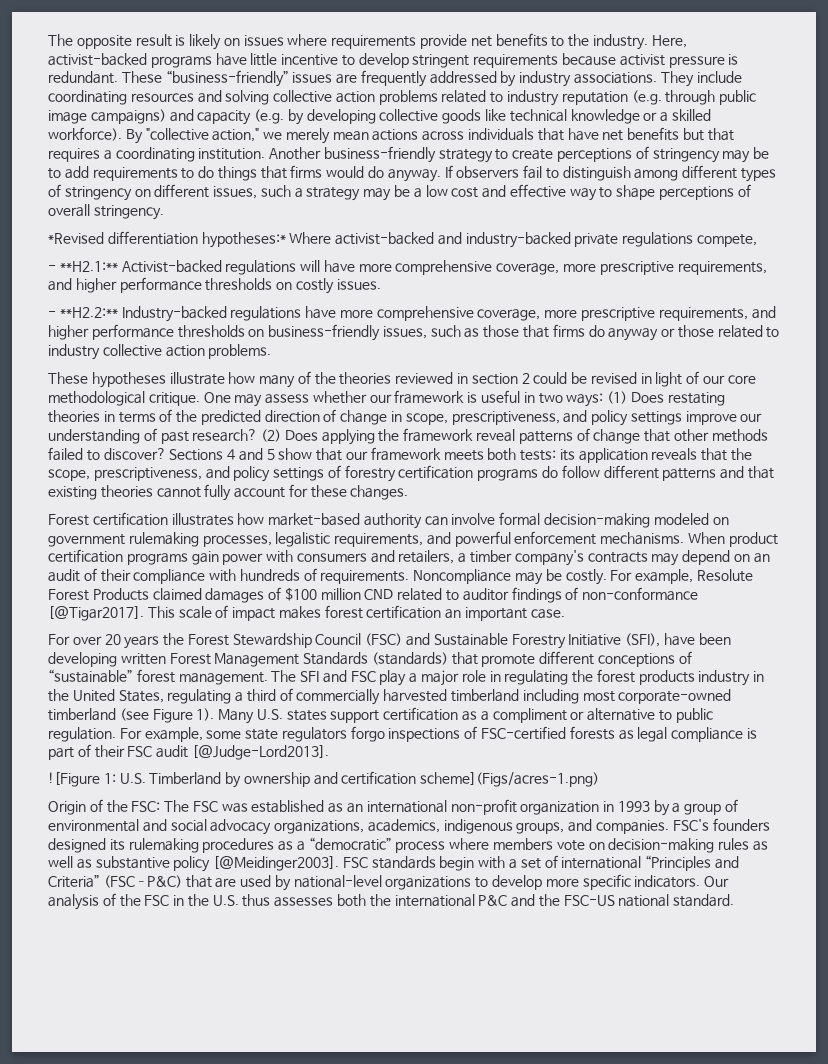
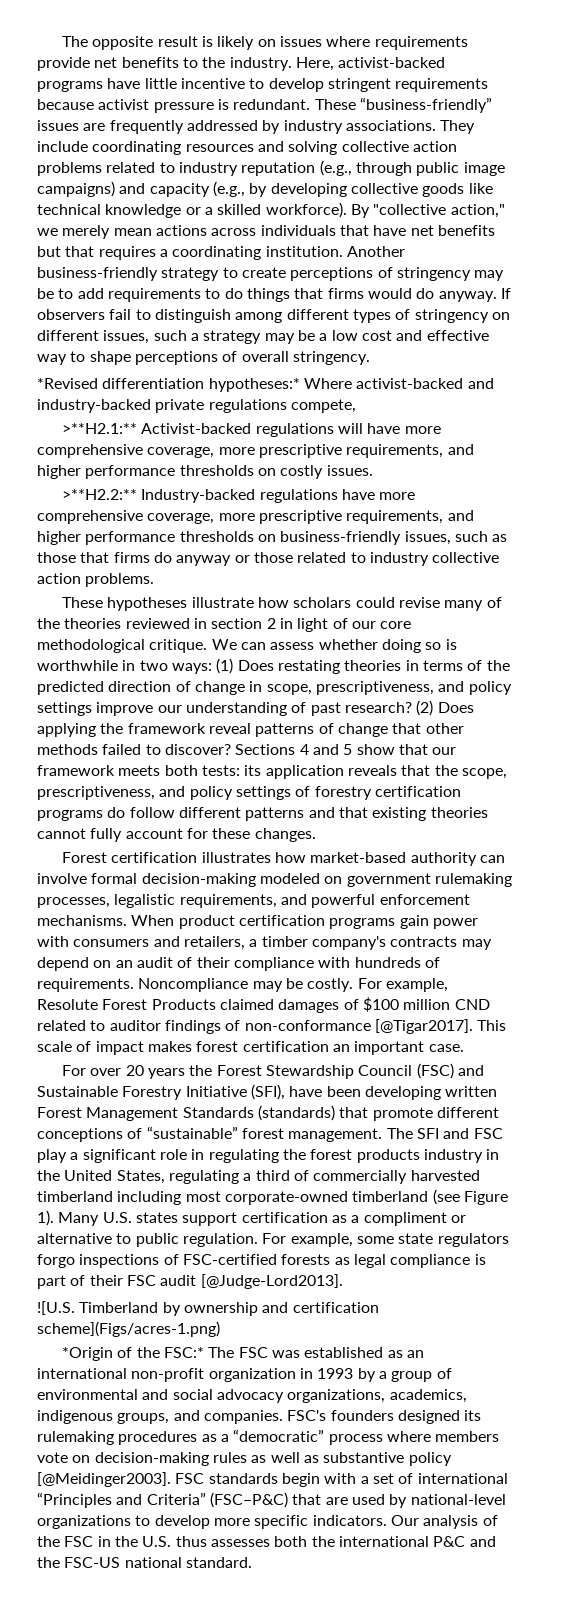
- They include coordinating resources and solving collective action problems related to industry reputation (e.g. through public image campaigns) and capacity (e.g. by developing collective goods like technical knowledge or a skilled workforce).
+ They include coordinating resources and solving collective action problems related to industry reputation (e.g., through public image campaigns) and capacity (e.g., by developing collective goods like technical knowledge or a skilled workforce).
- - **H2.1:** Activist-backed regulations will have more comprehensive coverage, more prescriptive requirements, and higher performance thresholds on costly issues.
+ >**H2.1:** Activist-backed regulations will have more comprehensive coverage, more prescriptive requirements, and higher performance thresholds on costly issues.
- - **H2.2:** Industry-backed regulations have more comprehensive coverage, more prescriptive requirements, and higher performance thresholds on business-friendly issues, such as those that firms do anyway or those related to industry collective action problems.
+ >**H2.2:** Industry-backed regulations have more comprehensive coverage, more prescriptive requirements, and higher performance thresholds on business-friendly issues, such as those that firms do anyway or those related to industry collective action problems.
- These hypotheses illustrate how many of the theories reviewed in section 2 could be revised in light of our core methodological critique.
+ These hypotheses illustrate how scholars could revise many of the theories reviewed in section 2 in light of our core methodological critique.
- One may assess whether our framework is useful in two ways: (1) Does restating theories in terms of the predicted direction of change in scope, prescriptiveness, and policy settings improve our understanding of past research?
+ We can assess whether doing so is worthwhile in two ways: (1) Does restating theories in terms of the predicted direction of change in scope, prescriptiveness, and policy settings improve our understanding of past research?
- The SFI and FSC play a major role in regulating the forest products industry in the United States, regulating a third of commercially harvested timberland including most corporate-owned timberland (see Figure 1).
+ The SFI and FSC play a significant role in regulating the forest products industry in the United States, regulating a third of commercially harvested timberland including most corporate-owned timberland (see Figure 1).
- ![Figure 1: U.S. Timberland by ownership and certification scheme](Figs/acres-1.png)
+ ![U.S. Timberland by ownership and certification scheme](Figs/acres-1.png)
- Origin of the FSC: The FSC was established as an international non-profit organization in 1993 by a group of environmental and social advocacy organizations, academics, indigenous groups, and companies.
+ *Origin of the FSC:* The FSC was established as an international non-profit organization in 1993 by a group of environmental and social advocacy organizations, academics, indigenous groups, and companies.

